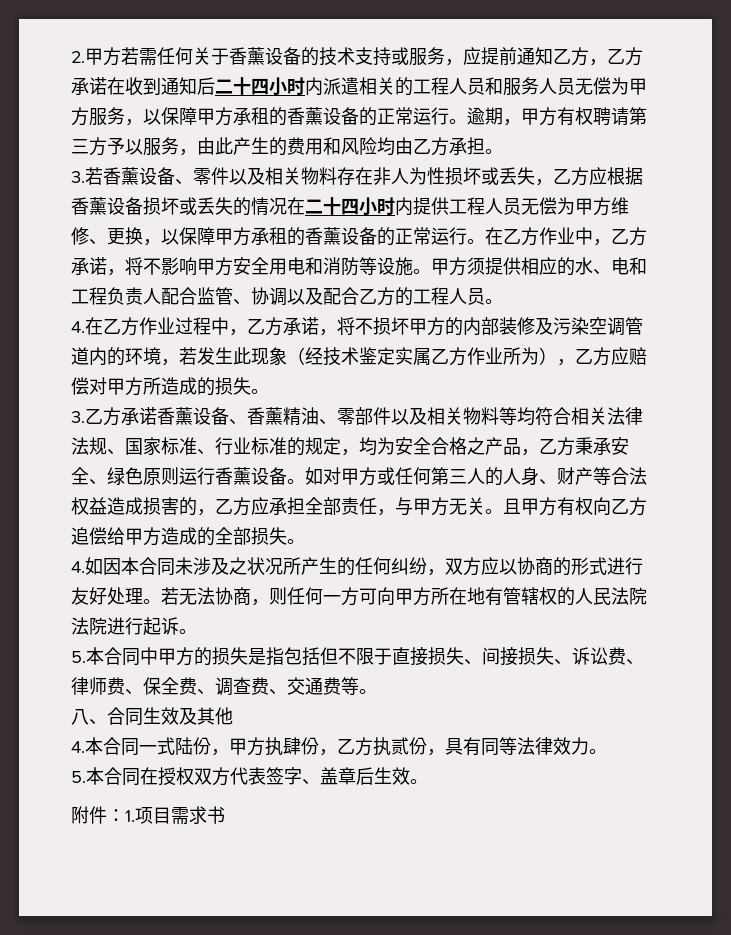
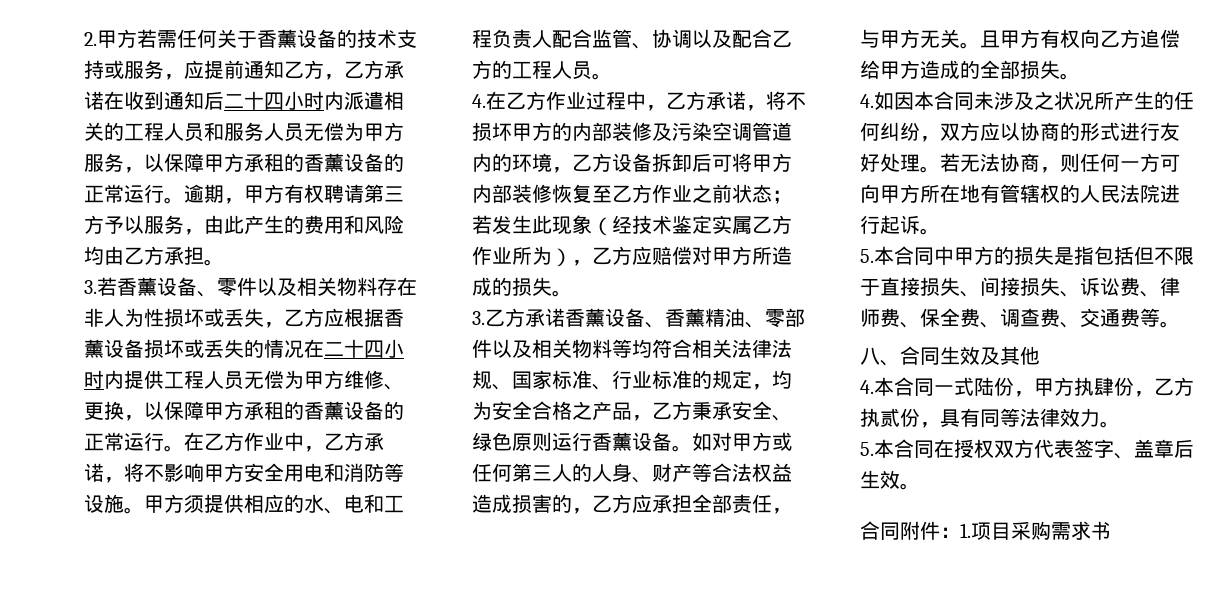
- 4.在乙方作业过程中，乙方承诺，将不损坏甲方的内部装修及污染空调管道内的环境，若发生此现象（经技术鉴定实属乙方作业所为），乙方应赔偿对甲方所造成的损失。
+ 4.在乙方作业过程中，乙方承诺，将不损坏甲方的内部装修及污染空调管道内的环境，乙方设备拆卸后可将甲方内部装修恢复至乙方作业之前状态；若发生此现象（经技术鉴定实属乙方作业所为），乙方应赔偿对甲方所造成的损失。
- 若无法协商，则任何一方可向甲方所在地有管辖权的人民法院法院进行起诉。
+ 若无法协商，则任何一方可向甲方所在地有管辖权的人民法院进行起诉。
- 附件：1.项目需求书
+ 合同附件：1.项目采购需求书

